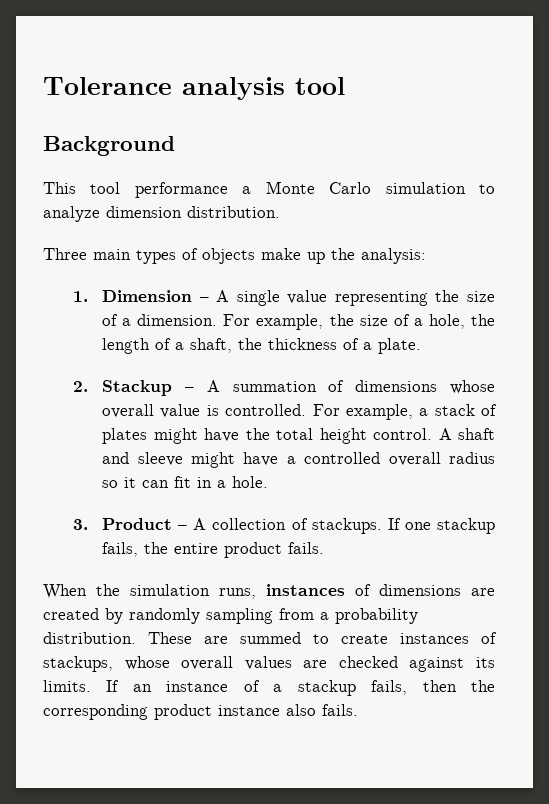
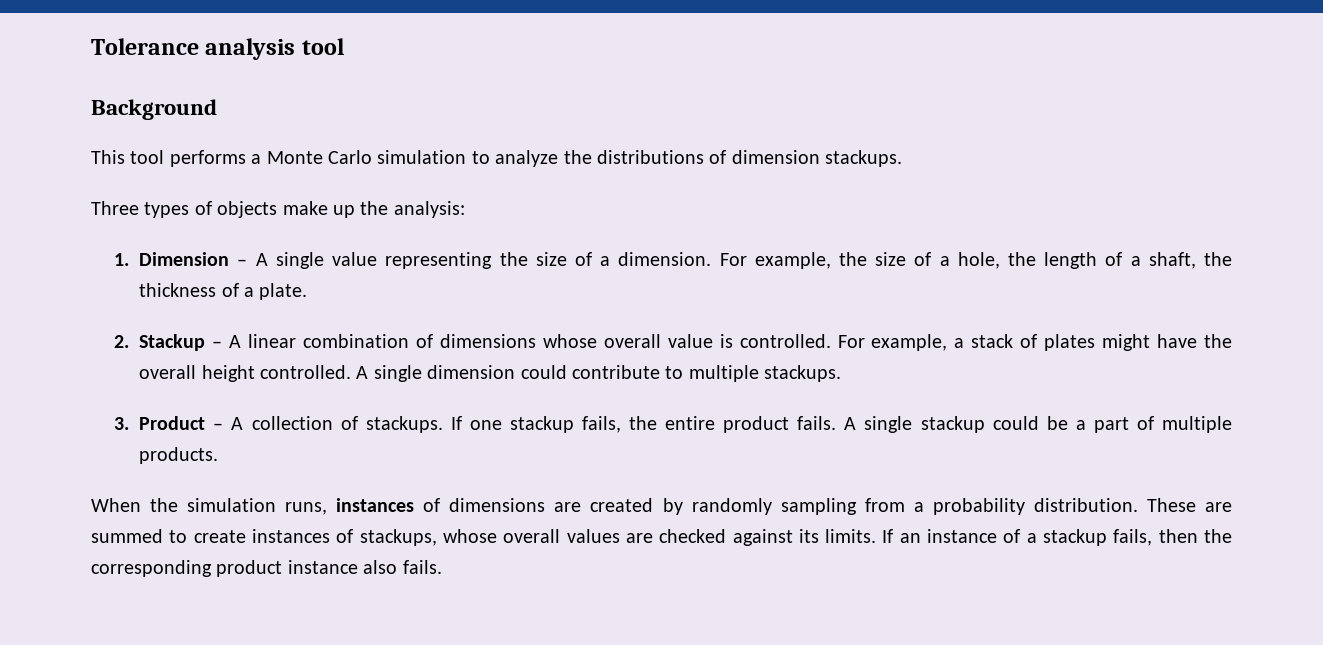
- This tool performance a Monte Carlo simulation to analyze dimension distribution.
+ This tool performs a Monte Carlo simulation to analyze the distributions of dimension stackups.
- Three main types of objects make up the analysis:
+ Three types of objects make up the analysis:
- 2. Stackup – A summation of dimensions whose overall value is controlled.
+ 2. Stackup – A linear combination of dimensions whose overall value is controlled.
- For example, a stack of plates might have the total height control. A shaft and sleeve might have a controlled overall radius so it can fit in a hole.
+ For example, a stack of plates might have the overall height controlled. A single dimension could contribute to multiple stackups.
+ A single stackup could be a part of multiple products.

